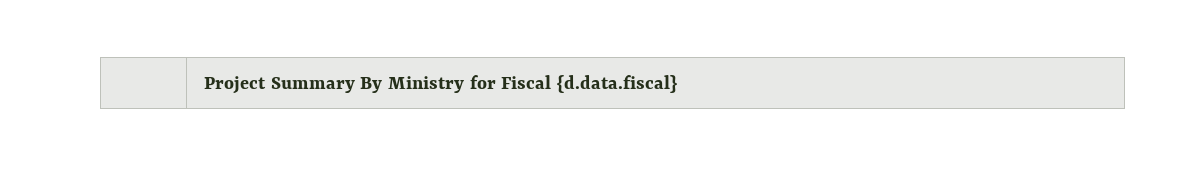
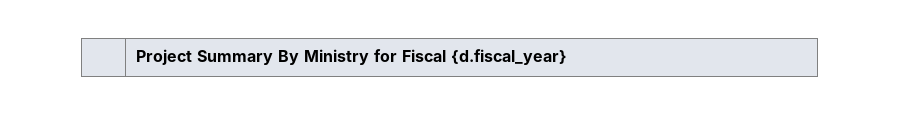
- | Project Summary By Ministry for Fiscal {d.data.fiscal}
+ | Project Summary By Ministry for Fiscal {d.fiscal_year}

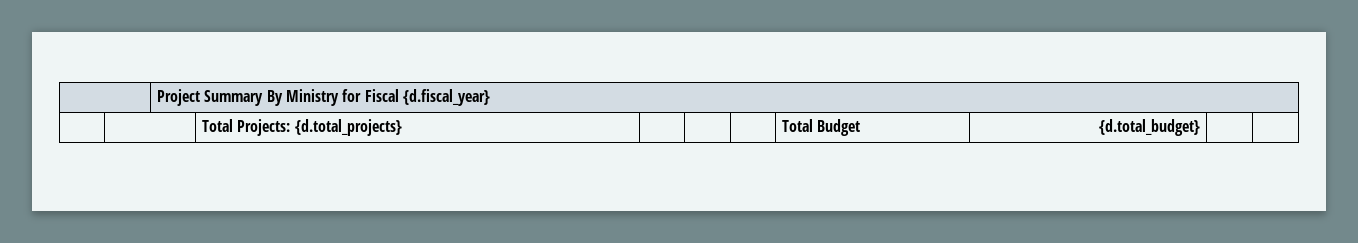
+ | | Total Projects: {d.total_projects} | | | | Total Budget | {d.total_budget} | |

